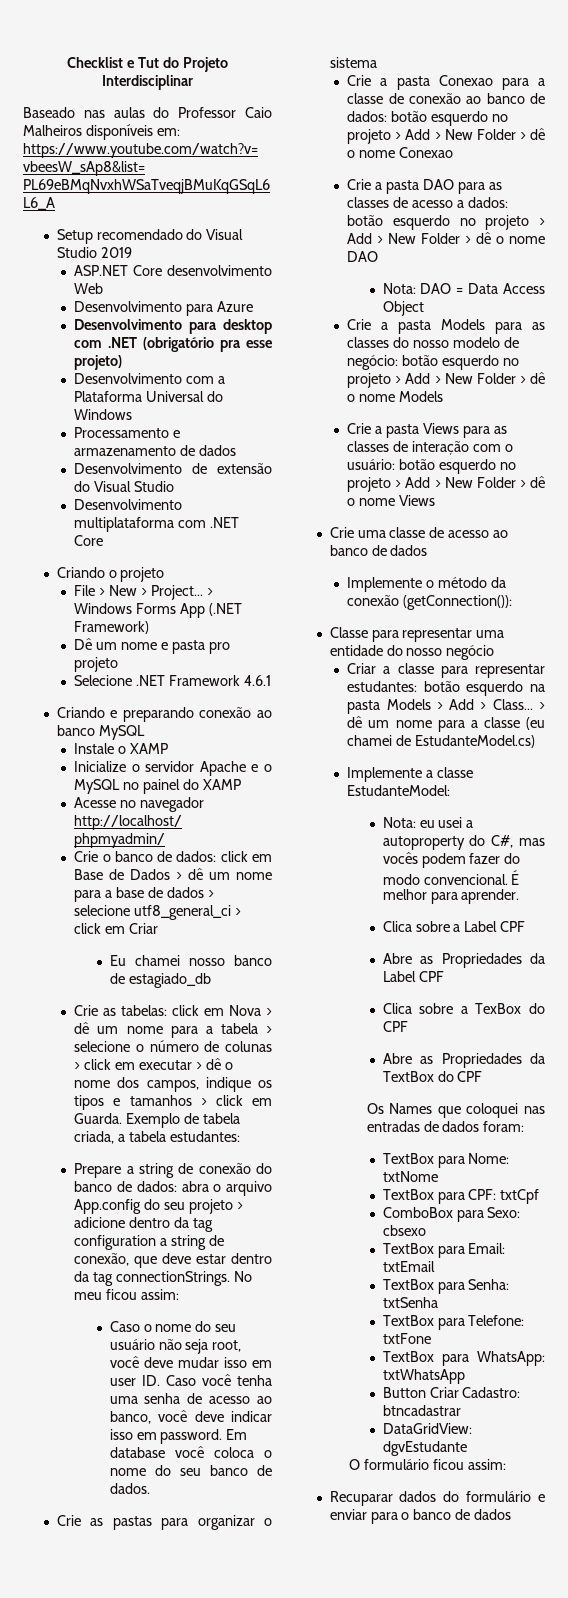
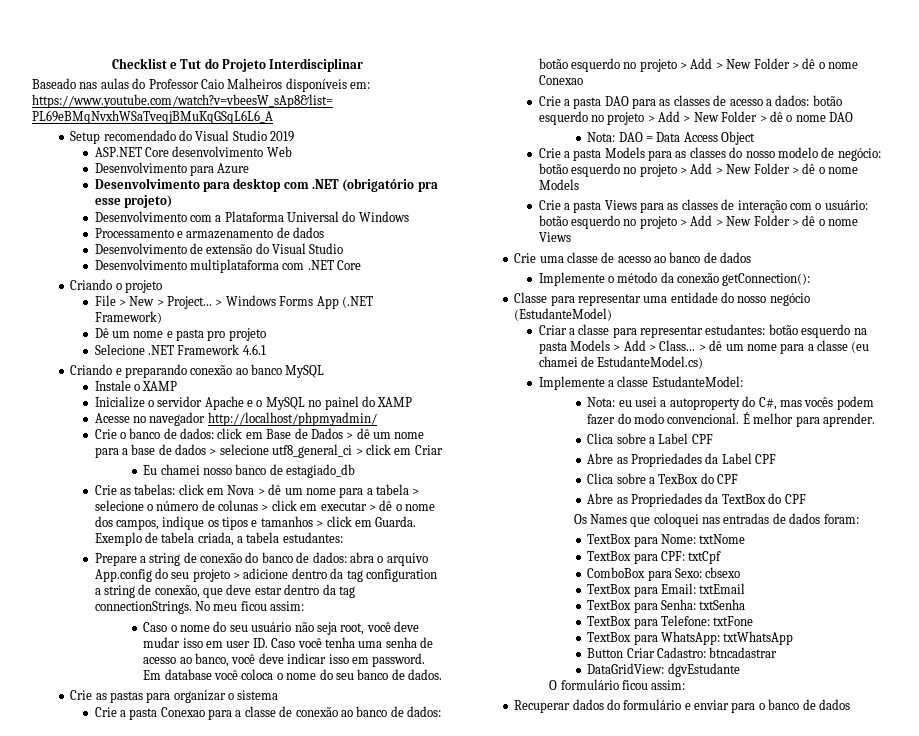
- Implemente o método da conexão (getConnection()):
+ Implemente o método da conexão getConnection():
- Classe para representar uma entidade do nosso negócio
+ Classe para representar uma entidade do nosso negócio (EstudanteModel)
- Recuparar dados do formulário e enviar para o banco de dados
+ Recuperar dados do formulário e enviar para o banco de dados

